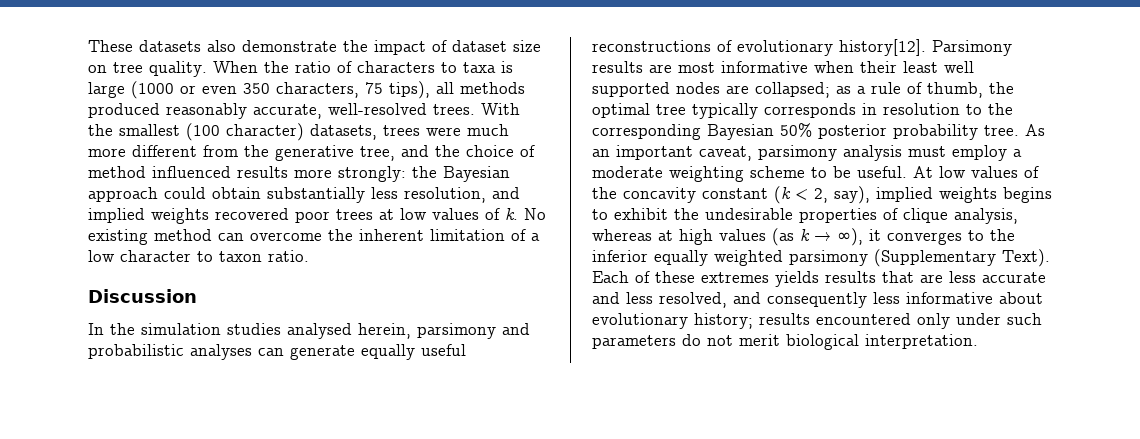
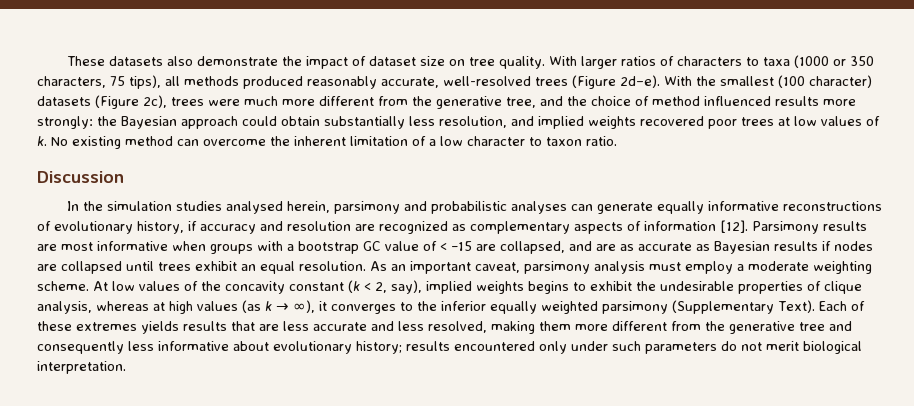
- When the ratio of characters to taxa is large (1000 or even 350 characters, 75 tips), all methods produced reasonably accurate, well-resolved trees.
+ With larger ratios of characters to taxa (1000 or 350 characters, 75 tips), all methods produced reasonably accurate, well-resolved trees (Figure 2d–e).
- With the smallest (100 character) datasets, trees were much more different from the generative tree, and the choice of method influenced results more strongly: the Bayesian approach could obtain substantially less resolution, and implied weights recovered poor trees at low values of k.
+ With the smallest (100 character) datasets (Figure 2c), trees were much more different from the generative tree, and the choice of method influenced results more strongly: the Bayesian approach could obtain substantially less resolution, and implied weights recovered poor trees at low values of k.
- In the simulation studies analysed herein, parsimony and probabilistic analyses can generate equally useful reconstructions of evolutionary history[12].
+ In the simulation studies analysed herein, parsimony and probabilistic analyses can generate equally informative reconstructions of evolutionary history, if accuracy and resolution are recognized as complementary aspects of information [12].
- Parsimony results are most informative when their least well supported nodes are collapsed; as a rule of thumb, the optimal tree typically corresponds in resolution to the corresponding Bayesian 50% posterior probability tree.
+ Parsimony results are most informative when groups with a bootstrap GC value of < −15 are collapsed, and are as accurate as Bayesian results if nodes are collapsed until trees exhibit an equal resolution.
- As an important caveat, parsimony analysis must employ a moderate weighting scheme to be useful.
+ As an important caveat, parsimony analysis must employ a moderate weighting scheme.
- Each of these extremes yields results that are less accurate and less resolved, and consequently less informative about evolutionary history; results encountered only under such parameters do not merit biological interpretation.
+ Each of these extremes yields results that are less accurate and less resolved, making them more different from the generative tree and consequently less informative about evolutionary history; results encountered only under such parameters do not merit biological interpretation.

